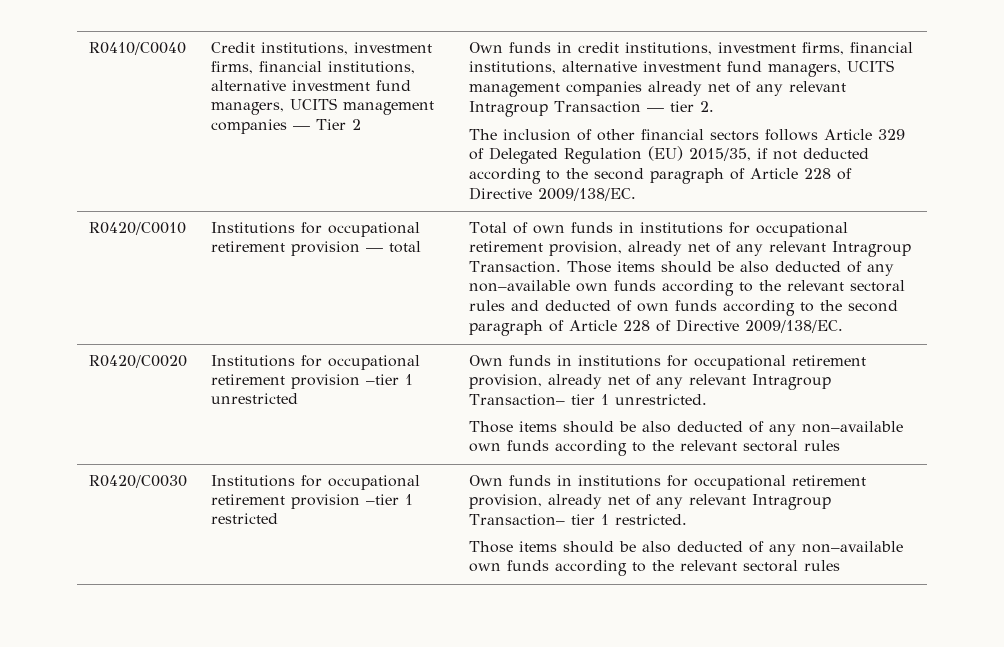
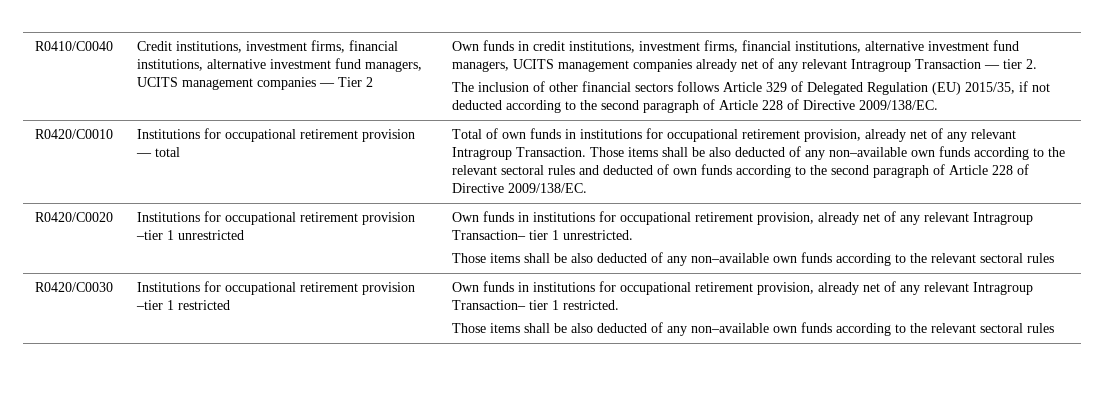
- Those items should be also deducted of any non–available own funds according to the relevant sectoral rules and deducted of own funds according to the second paragraph of Article 228 of Directive 2009/138/EC.
+ Those items shall be also deducted of any non–available own funds according to the relevant sectoral rules and deducted of own funds according to the second paragraph of Article 228 of Directive 2009/138/EC.
  Own funds in institutions for occupational retirement provision, already net of any relevant Intragroup Transaction– tier 1 unrestricted.
- Those items should be also deducted of any non–available own funds according to the relevant sectoral rules
+ Those items shall be also deducted of any non–available own funds according to the relevant sectoral rules
  Own funds in institutions for occupational retirement provision, already net of any relevant Intragroup Transaction– tier 1 restricted.
- Those items should be also deducted of any non–available own funds according to the relevant sectoral rules
+ Those items shall be also deducted of any non–available own funds according to the relevant sectoral rules

